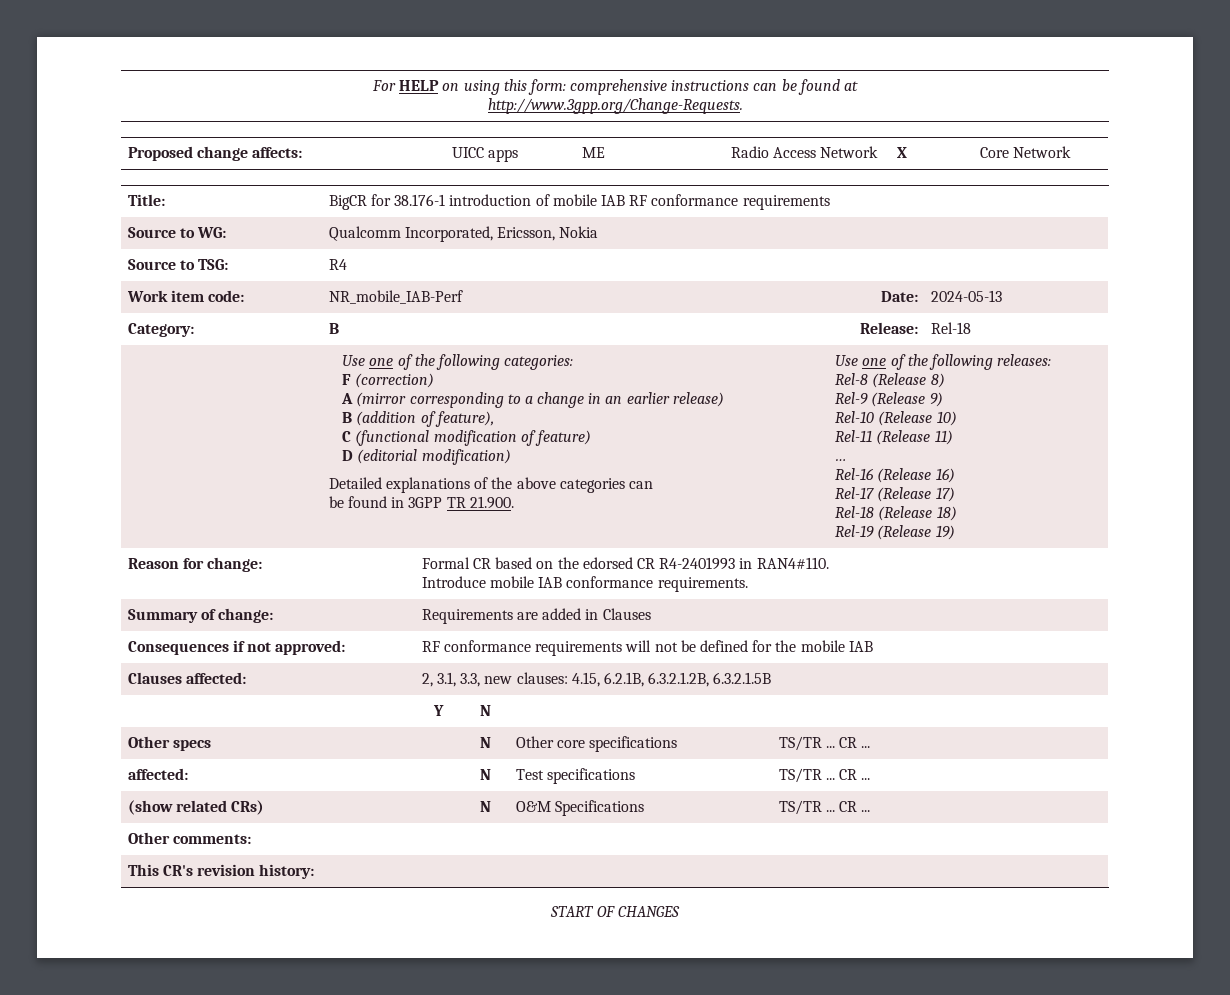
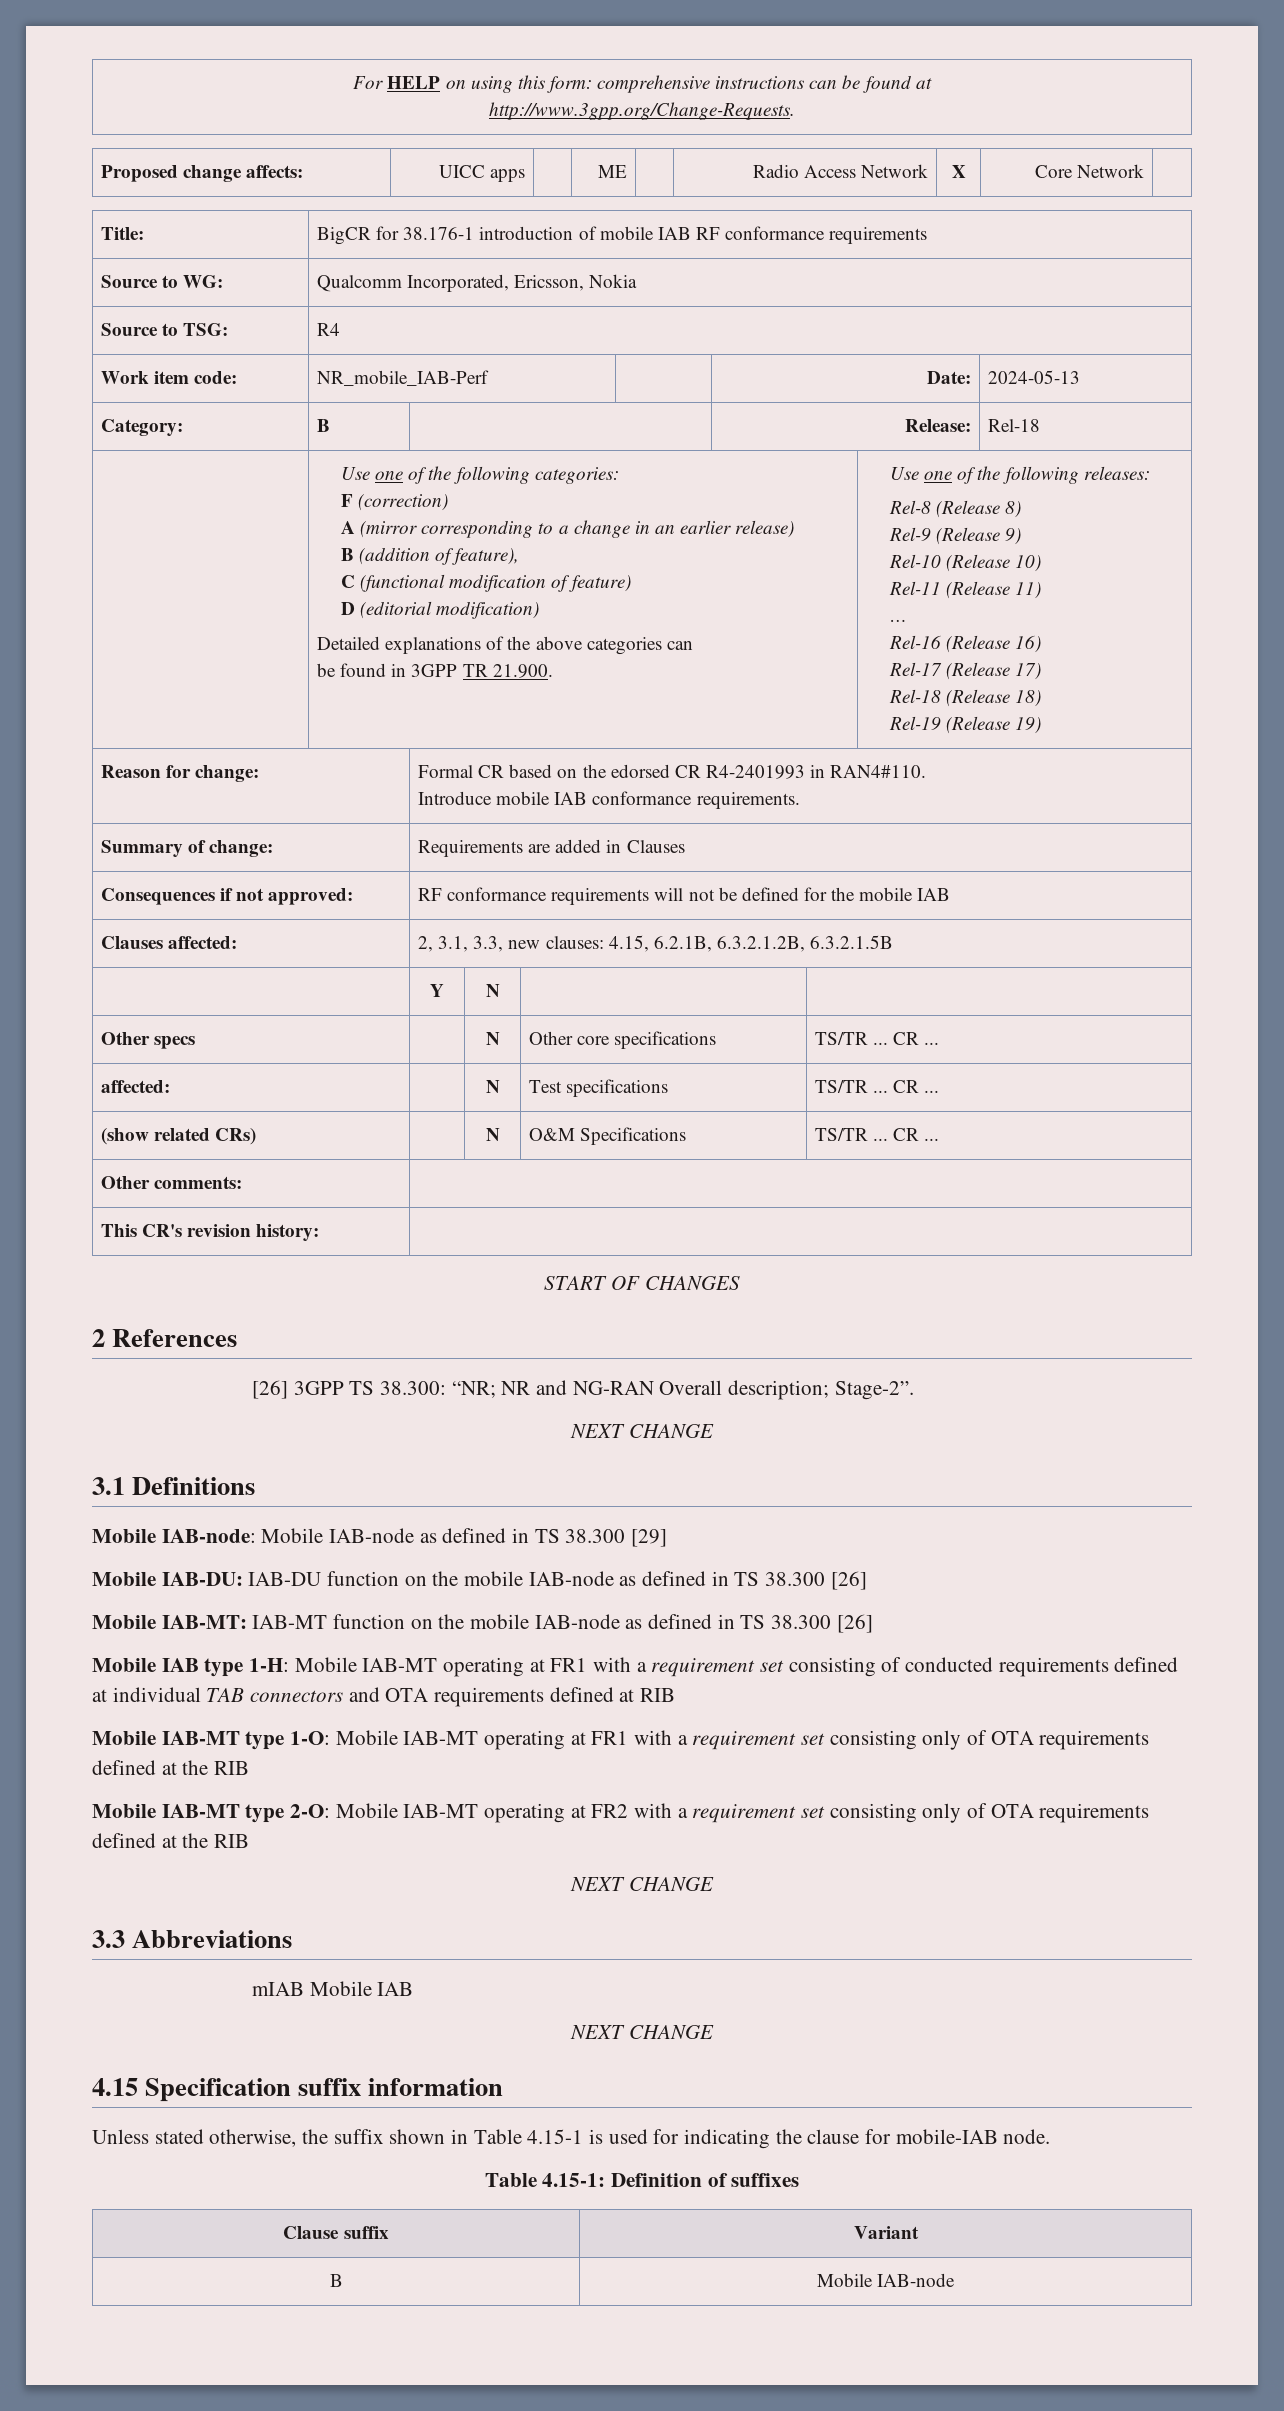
+ 2 References
+ [26] 3GPP TS 38.300: “NR; NR and NG-RAN Overall description; Stage-2”.
+ NEXT CHANGE
+ 3.1 Definitions
+ Mobile IAB-node: Mobile IAB-node as defined in TS 38.300 [29]
+ Mobile IAB-DU: IAB-DU function on the mobile IAB-node as defined in TS 38.300 [26]
+ Mobile IAB-MT: IAB-MT function on the mobile IAB-node as defined in TS 38.300 [26]
+ Mobile IAB type 1-H: Mobile IAB-MT operating at FR1 with a requirement set consisting of conducted requirements defined at individual TAB connectors and OTA requirements defined at RIB
+ Mobile IAB-MT type 1-O: Mobile IAB-MT operating at FR1 with a requirement set consisting only of OTA requirements defined at the RIB
+ Mobile IAB-MT type 2-O: Mobile IAB-MT operating at FR2 with a requirement set consisting only of OTA requirements defined at the RIB
+ NEXT CHANGE
+ 3.3 Abbreviations
+ mIAB Mobile IAB
+ NEXT CHANGE
+ 4.15 Specification suffix information
+ Unless stated otherwise, the suffix shown in Table 4.15-1 is used for indicating the clause for mobile-IAB node.
+ Table 4.15-1: Definition of suffixes
+ Clause suffix | Variant
+ B | Mobile IAB-node

